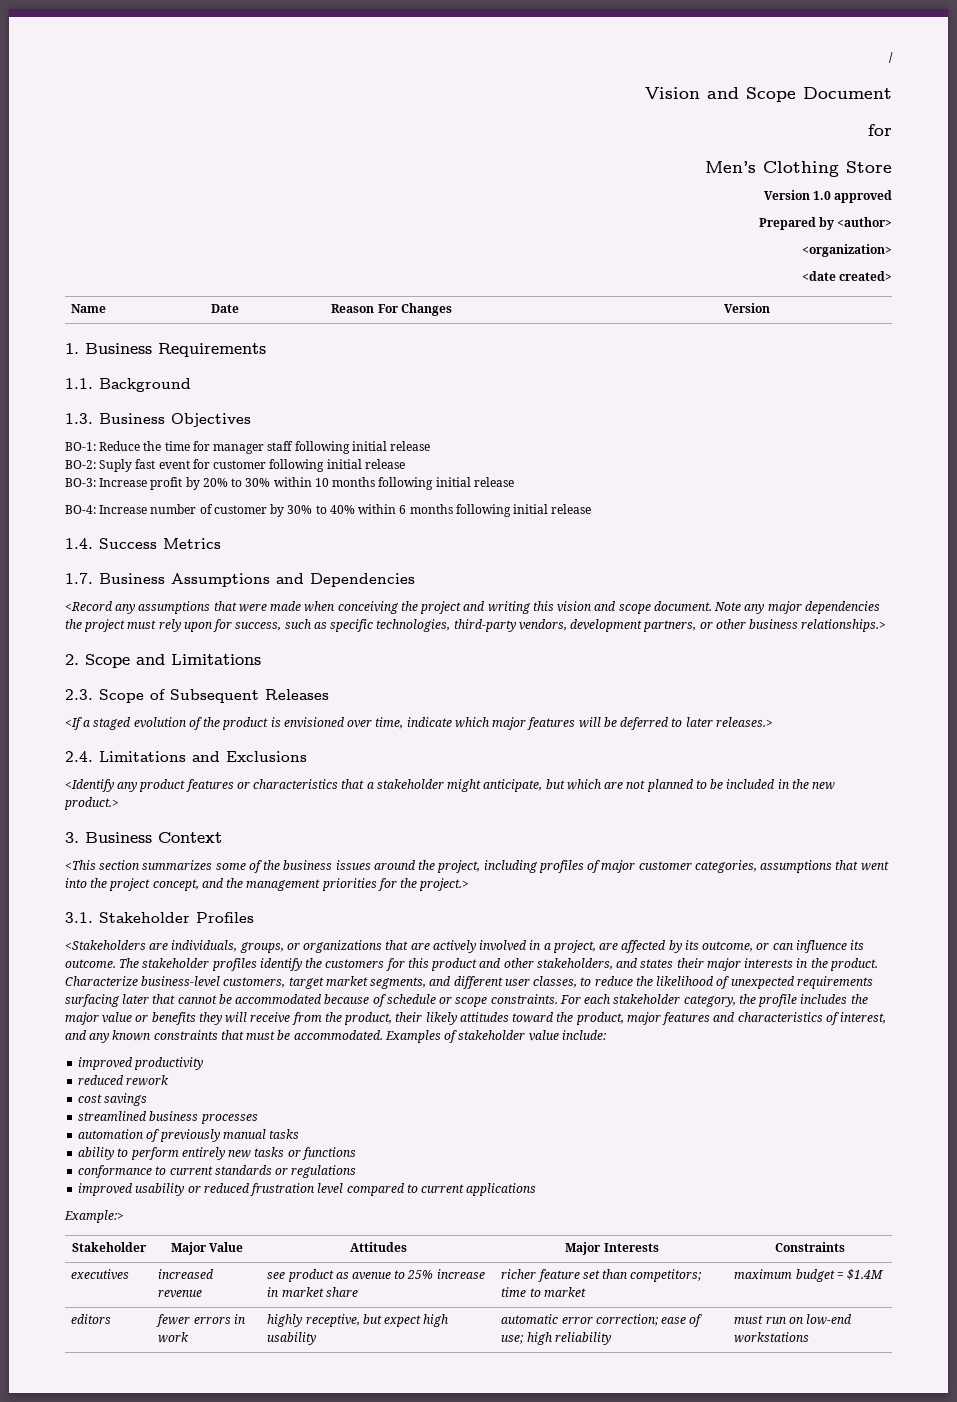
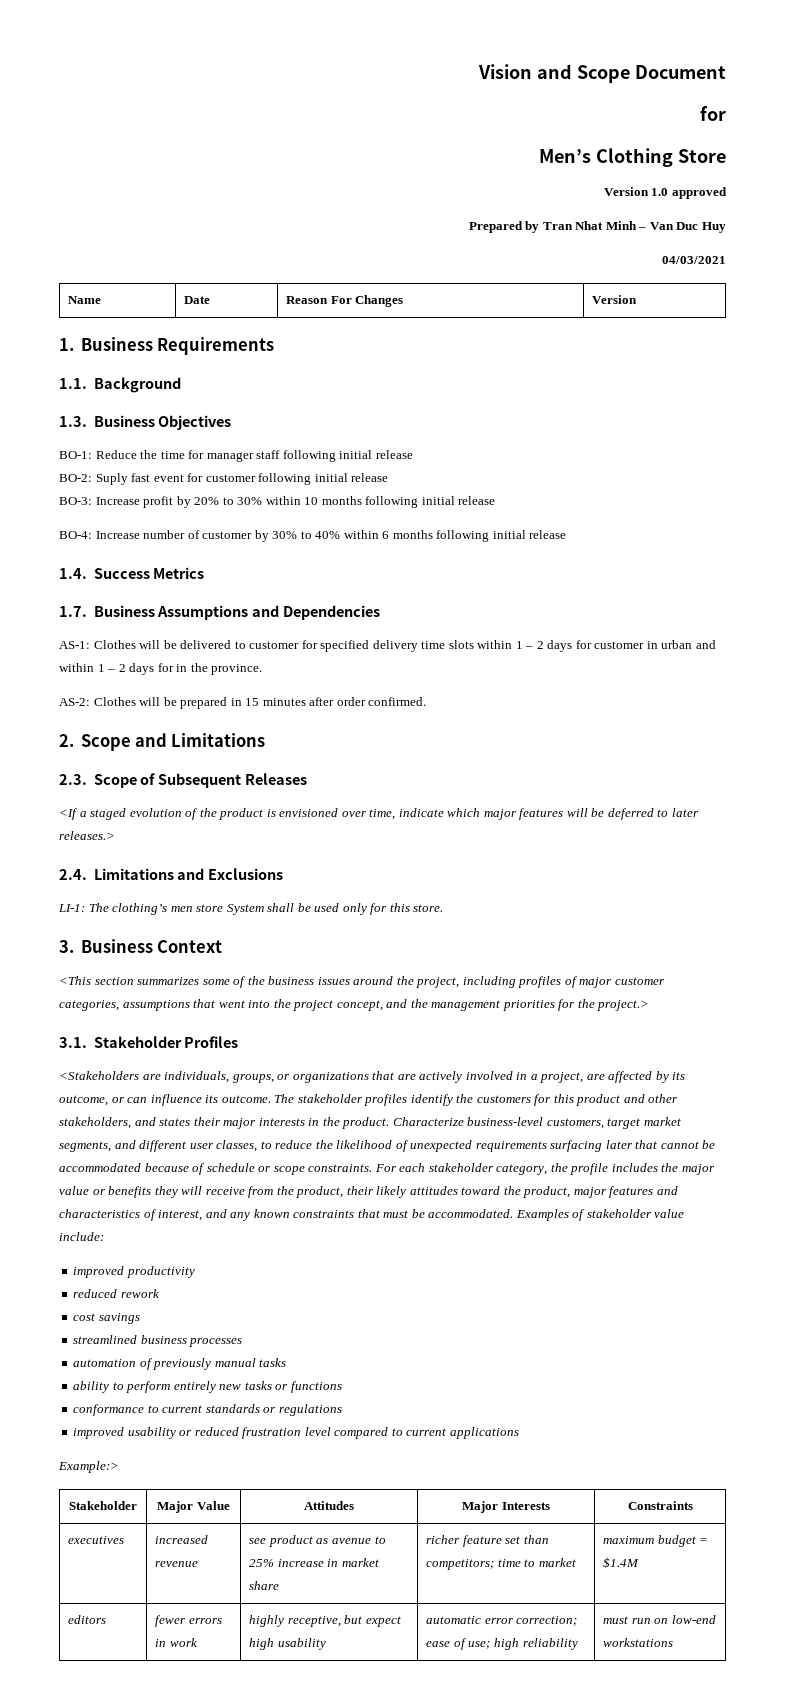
- /
- Prepared by <author>
- <organization>
- <date created>
+ Prepared by Tran Nhat Minh – Van Duc Huy
+ 04/03/2021
- <Record any assumptions that were made when conceiving the project and writing this vision and scope document. Note any major dependencies the project must rely upon for success, such as specific technologies, third-party vendors, development partners, or other business relationships.>
+ AS-1: Clothes will be delivered to customer for specified delivery time slots within 1 – 2 days for customer in urban and within 1 – 2 days for in the province.
+ AS-2: Clothes will be prepared in 15 minutes after order confirmed.
- <Identify any product features or characteristics that a stakeholder might anticipate, but which are not planned to be included in the new product.>
+ LI-1: The clothing’s men store System shall be used only for this store.

